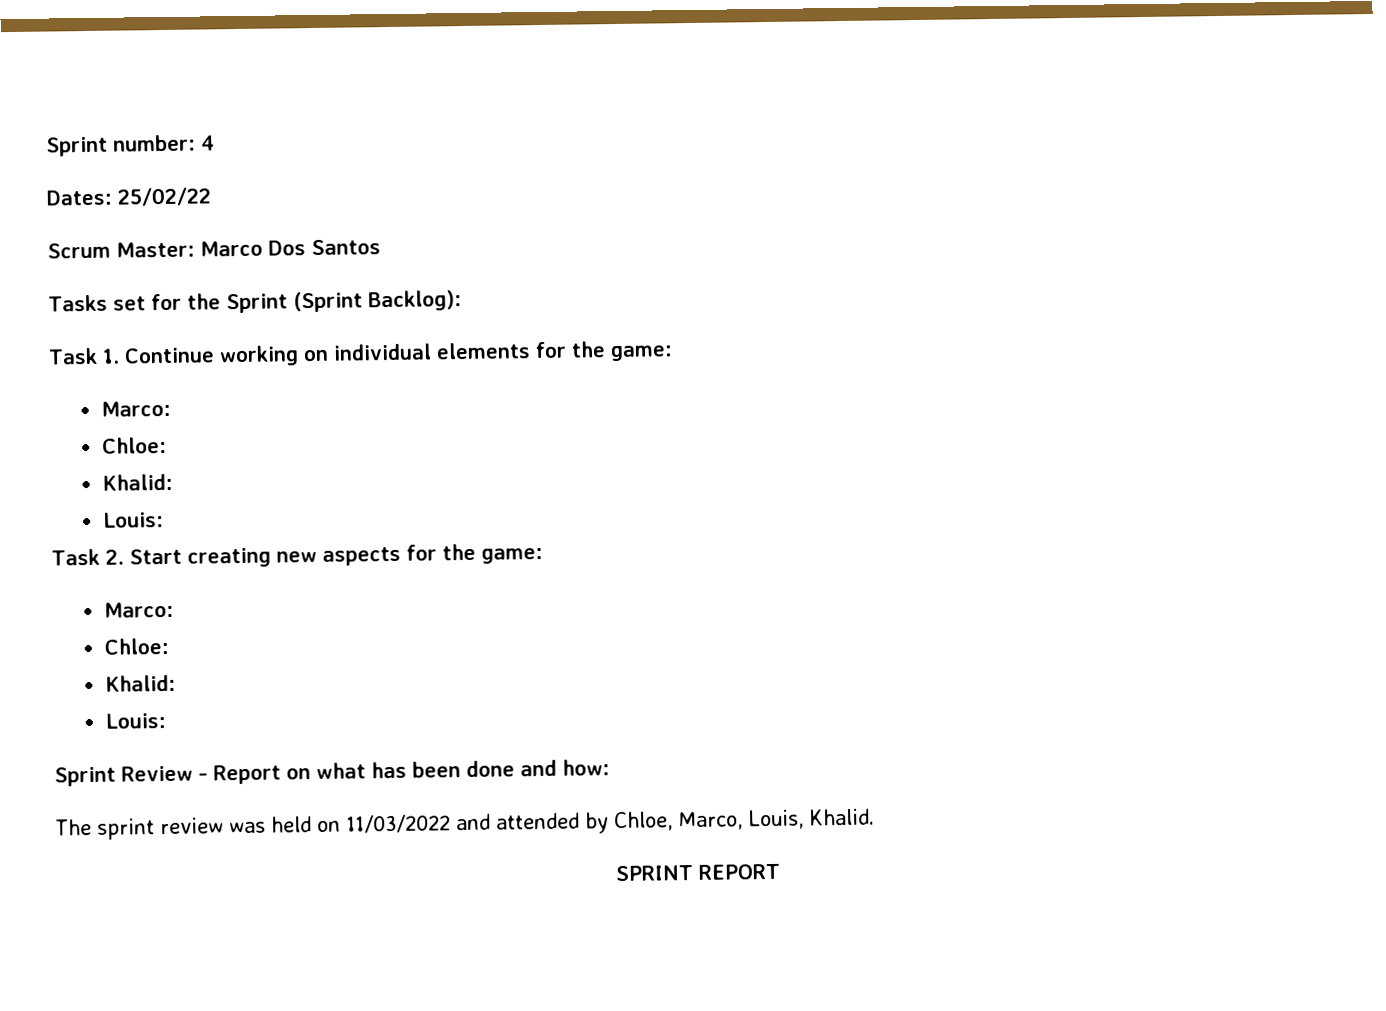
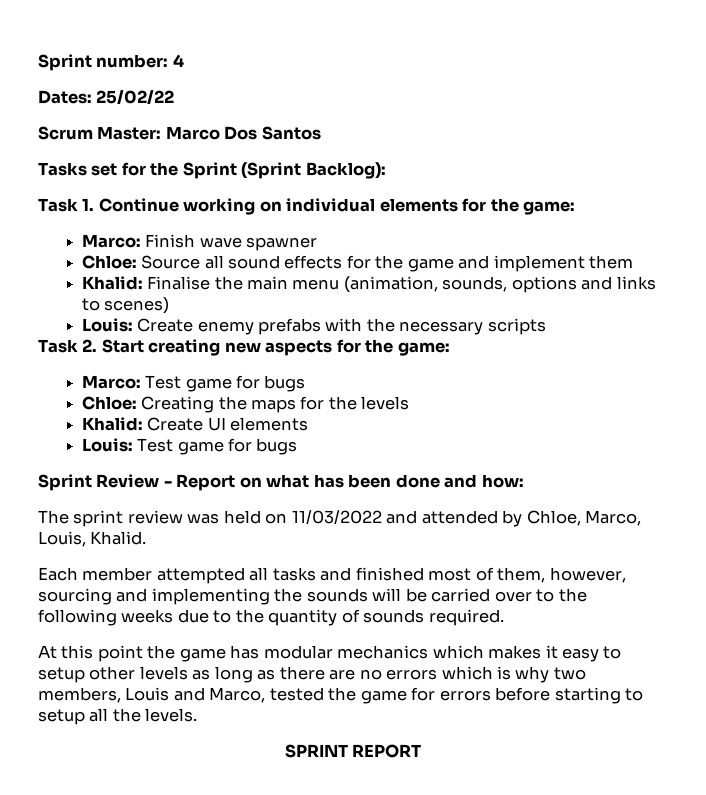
  Task 1. Continue working on individual elements for the game:
- Marco:
- Chloe:
- Khalid:
- Louis:
+ Marco: Finish wave spawner
+ Chloe: Source all sound effects for the game and implement them
+ Khalid: Finalise the main menu (animation, sounds, options and links to scenes)
+ Louis: Create enemy prefabs with the necessary scripts
  Task 2. Start creating new aspects for the game:
- Marco:
- Chloe:
- Khalid:
- Louis:
+ Marco: Test game for bugs
+ Chloe: Creating the maps for the levels
+ Khalid: Create UI elements
+ Louis: Test game for bugs
+ Each member attempted all tasks and finished most of them, however, sourcing and implementing the sounds will be carried over to the following weeks due to the quantity of sounds required.
+ At this point the game has modular mechanics which makes it easy to setup other levels as long as there are no errors which is why two members, Louis and Marco, tested the game for errors before starting to setup all the levels.

